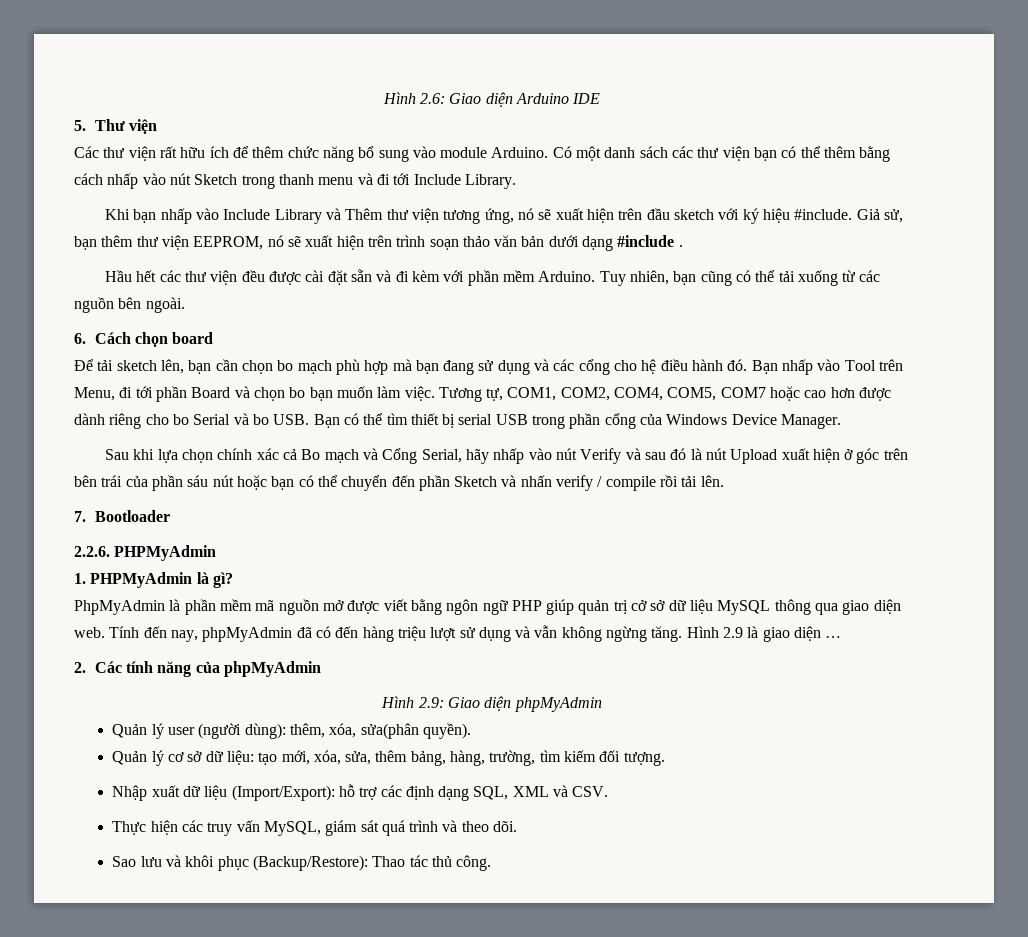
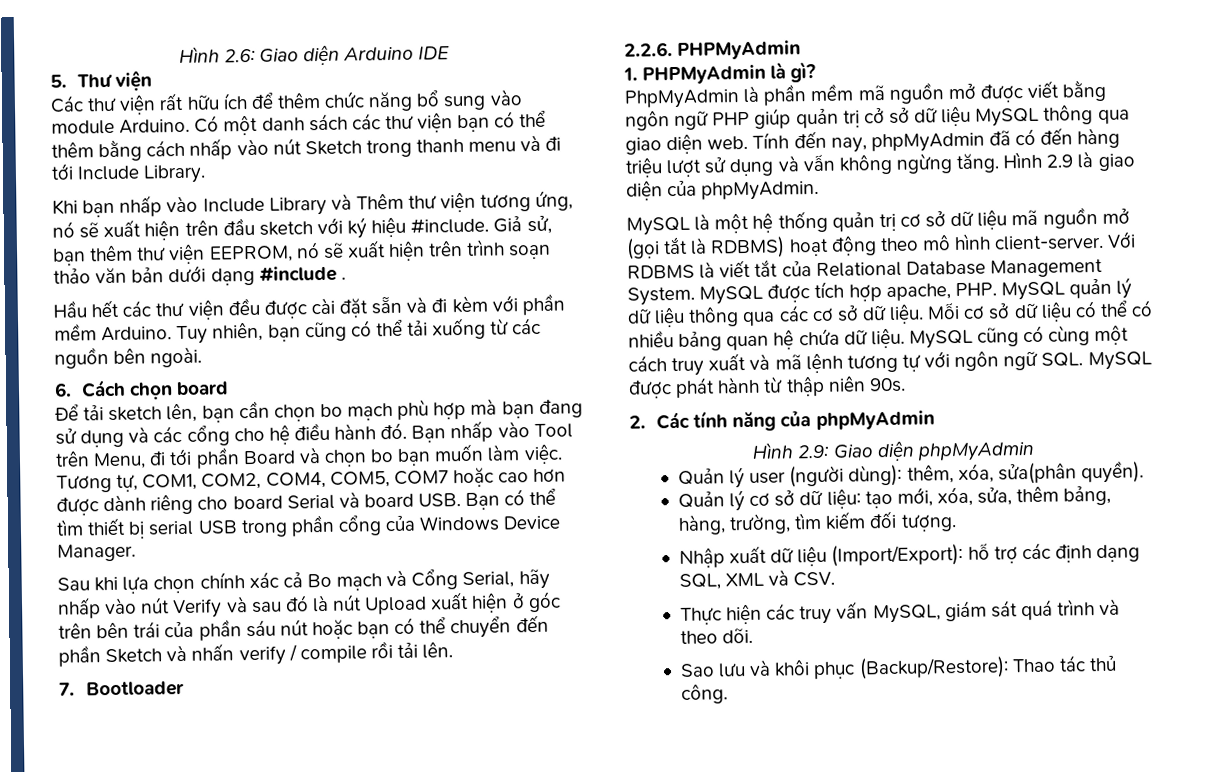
- Tương tự, COM1, COM2, COM4, COM5, COM7 hoặc cao hơn được dành riêng cho bo Serial và bo USB. Bạn có thể tìm thiết bị serial USB trong phần cổng của Windows Device Manager.
+ Tương tự, COM1, COM2, COM4, COM5, COM7 hoặc cao hơn được dành riêng cho board Serial và board USB. Bạn có thể tìm thiết bị serial USB trong phần cổng của Windows Device Manager.
- Hình 2.9 là giao diện …
+ Hình 2.9 là giao diện của phpMyAdmin.
+ MySQL là một hệ thống quản trị cơ sở dữ liệu mã nguồn mở (gọi tắt là RDBMS) hoạt động theo mô hình client-server. Với RDBMS là viết tắt của Relational Database Management System. MySQL được tích hợp apache, PHP. MySQL quản lý dữ liệu thông qua các cơ sở dữ liệu. Mỗi cơ sở dữ liệu có thể có nhiều bảng quan hệ chứa dữ liệu. MySQL cũng có cùng một cách truy xuất và mã lệnh tương tự với ngôn ngữ SQL. MySQL được phát hành từ thập niên 90s.

